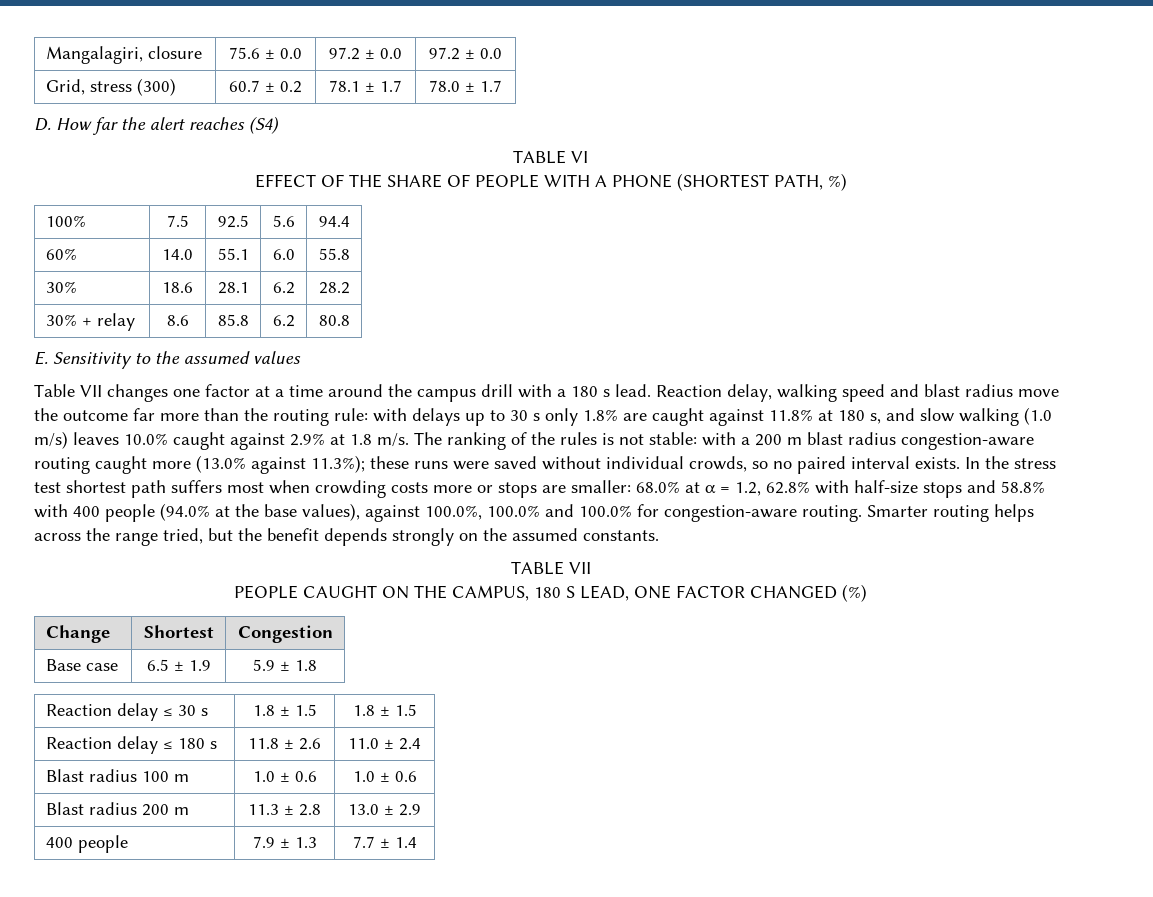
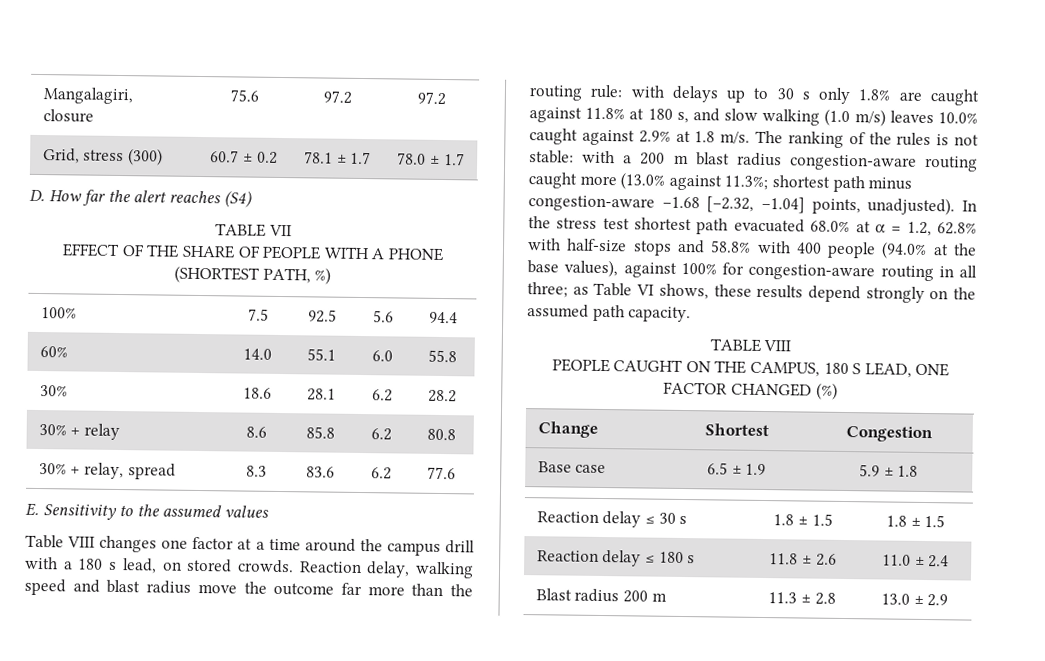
- Mangalagiri, closure | 75.6 ± 0.0 | 97.2 ± 0.0 | 97.2 ± 0.0
+ Mangalagiri, closure | 75.6 | 97.2 | 97.2
- TABLE VI
+ TABLE VII
+ 30% + relay, spread | 8.3 | 83.6 | 6.2 | 77.6
- Table VII changes one factor at a time around the campus drill with a 180 s lead.
+ Table VIII changes one factor at a time around the campus drill with a 180 s lead, on stored crowds.
- The ranking of the rules is not stable: with a 200 m blast radius congestion-aware routing caught more (13.0% against 11.3%); these runs were saved without individual crowds, so no paired interval exists.
+ The ranking of the rules is not stable: with a 200 m blast radius congestion-aware routing caught more (13.0% against 11.3%; shortest path minus congestion-aware −1.68 [−2.32, −1.04] points, unadjusted).
- In the stress test shortest path suffers most when crowding costs more or stops are smaller: 68.0% at α = 1.2, 62.8% with half-size stops and 58.8% with 400 people (94.0% at the base values), against 100.0%, 100.0% and 100.0% for congestion-aware routing. Smarter routing helps across the range tried, but the benefit depends strongly on the assumed constants.
- TABLE VII
+ In the stress test shortest path evacuated 68.0% at α = 1.2, 62.8% with half-size stops and 58.8% with 400 people (94.0% at the base values), against 100% for congestion-aware routing in all three; as Table VI shows, these results depend strongly on the assumed path capacity.
+ TABLE VIII
- Blast radius 100 m | 1.0 ± 0.6 | 1.0 ± 0.6
- 400 people | 7.9 ± 1.3 | 7.7 ± 1.4

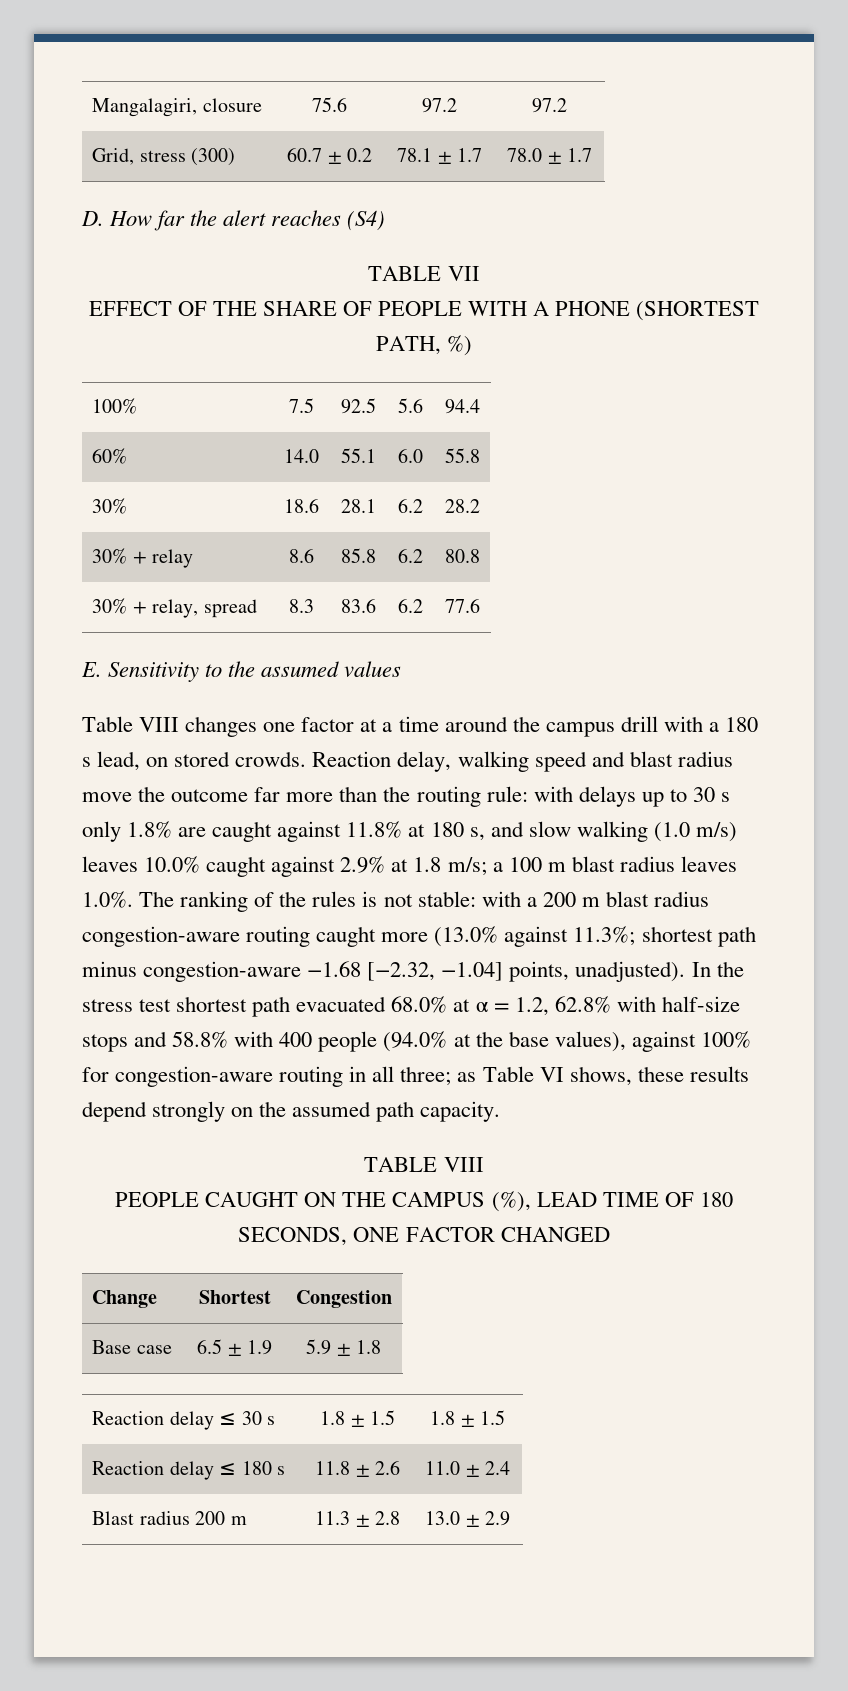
- with delays up to 30 s only 1.8% are caught against 11.8% at 180 s, and slow walking (1.0 m/s) leaves 10.0% caught against 2.9% at 1.8 m/s. The ranking of the rules is not stable:
+ with delays up to 30 s only 1.8% are caught against 11.8% at 180 s, and slow walking (1.0 m/s) leaves 10.0% caught against 2.9% at 1.8 m/s; a 100 m blast radius leaves 1.0%. The ranking of the rules is not stable:
- PEOPLE CAUGHT ON THE CAMPUS, 180 S LEAD, ONE FACTOR CHANGED (%)
+ PEOPLE CAUGHT ON THE CAMPUS (%), LEAD TIME OF 180 SECONDS, ONE FACTOR CHANGED

